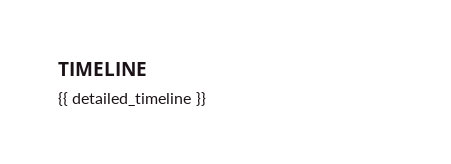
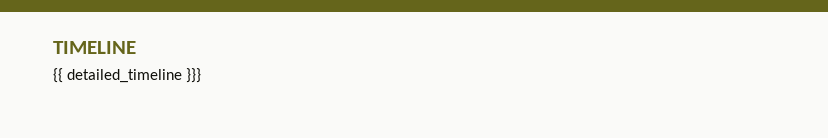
- {{ detailed_timeline }}
+ {{ detailed_timeline }}}

